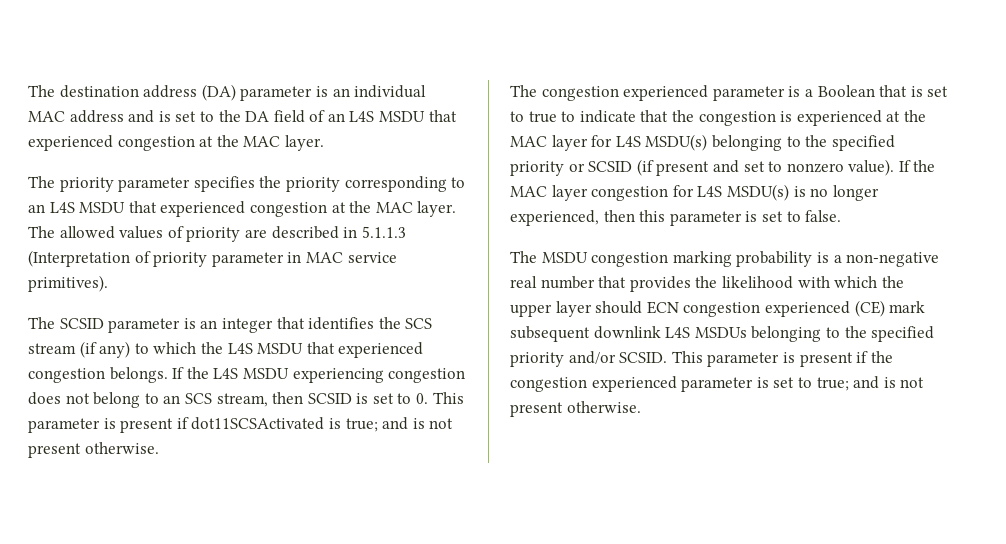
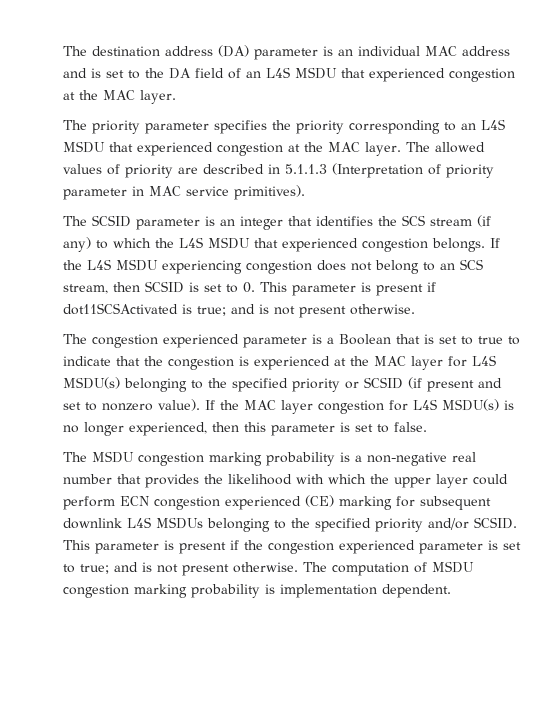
- The MSDU congestion marking probability is a non-negative real number that provides the likelihood with which the upper layer should ECN congestion experienced (CE) mark subsequent downlink L4S MSDUs belonging to the specified priority and/or SCSID.
+ The MSDU congestion marking probability is a non-negative real number that provides the likelihood with which the upper layer could perform ECN congestion experienced (CE) marking for subsequent downlink L4S MSDUs belonging to the specified priority and/or SCSID.
+ The computation of MSDU congestion marking probability is implementation dependent.

